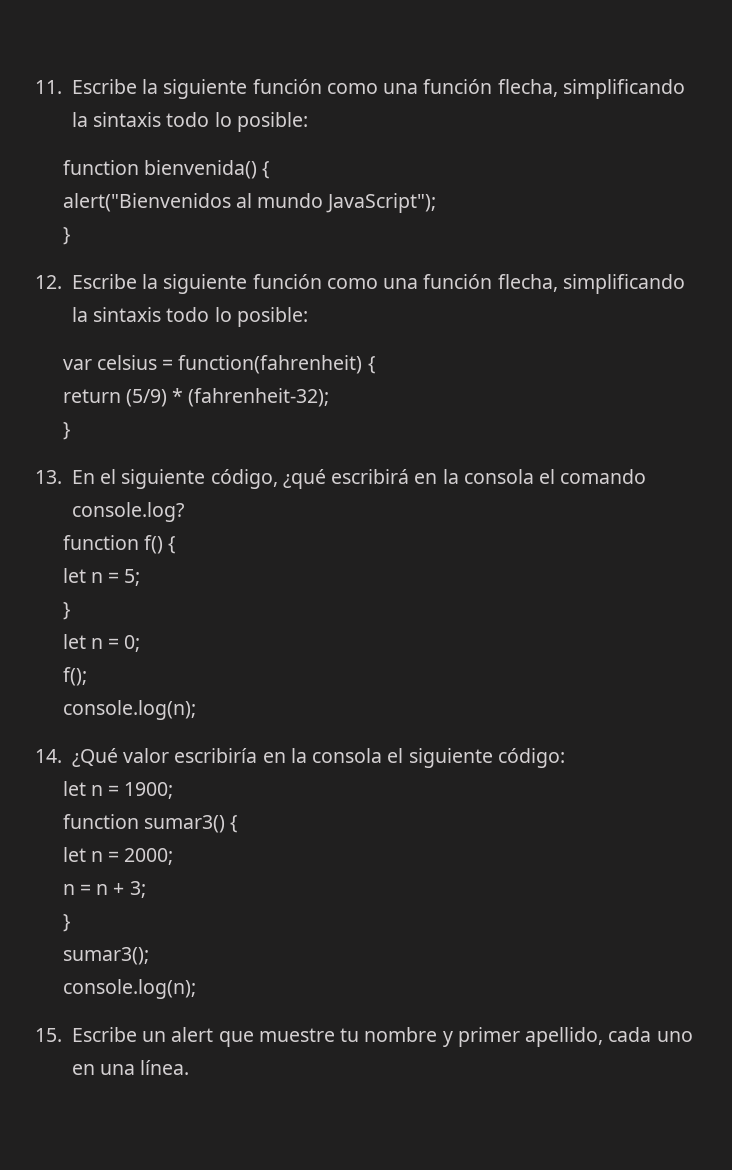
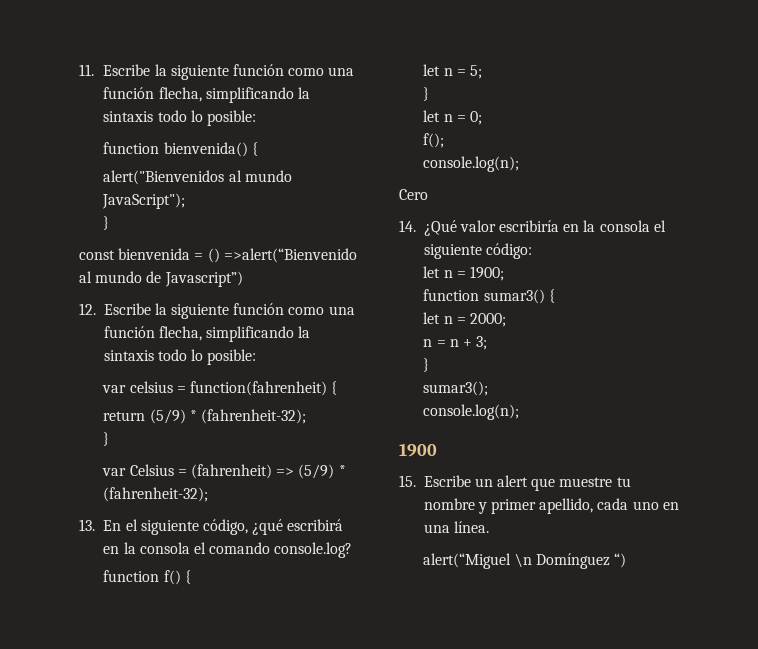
+ const bienvenida = () =>alert(“Bienvenido al mundo de Javascript”)
+ var Celsius = (fahrenheit) => (5/9) * (fahrenheit-32);
+ Cero
+ 1900
+ alert(“Miguel \n Domínguez “)

